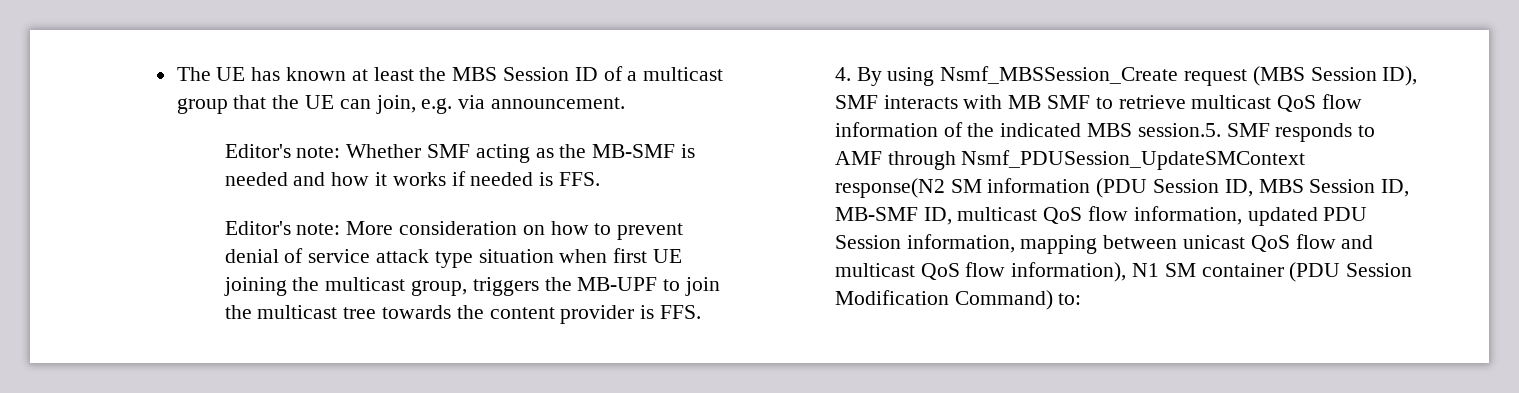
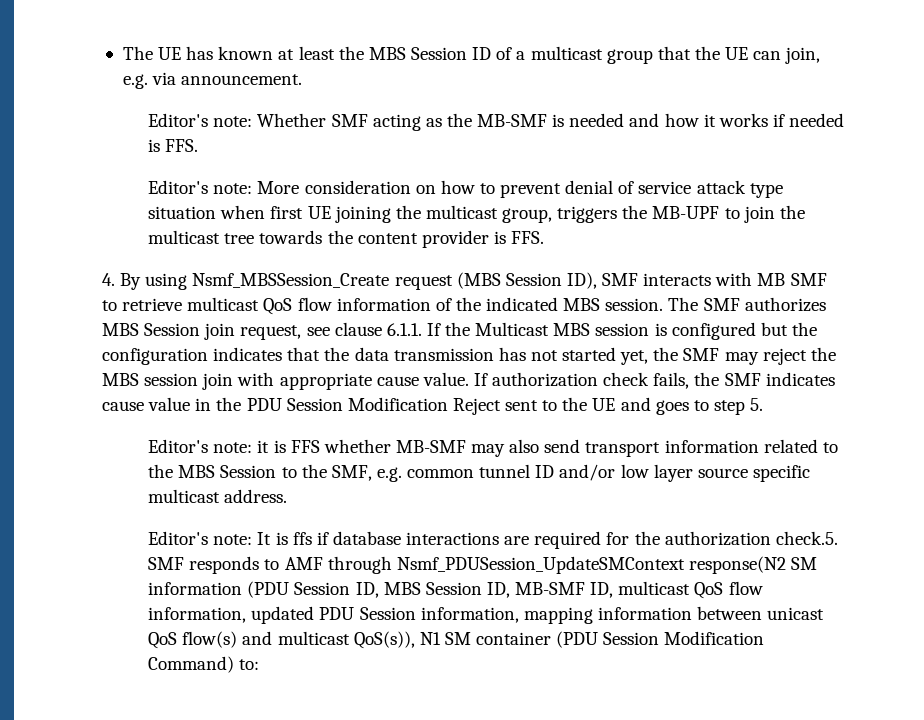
- 4. By using Nsmf_MBSSession_Create request (MBS Session ID), SMF interacts with MB SMF to retrieve multicast QoS flow information of the indicated MBS session.5. SMF responds to AMF through Nsmf_PDUSession_UpdateSMContext response(N2 SM information (PDU Session ID, MBS Session ID, MB-SMF ID, multicast QoS flow information, updated PDU Session information, mapping between unicast QoS flow and multicast QoS flow information), N1 SM container (PDU Session Modification Command) to:
+ 4. By using Nsmf_MBSSession_Create request (MBS Session ID), SMF interacts with MB SMF to retrieve multicast QoS flow information of the indicated MBS session. The SMF authorizes MBS Session join request, see clause 6.1.1. If the Multicast MBS session is configured but the configuration indicates that the data transmission has not started yet, the SMF may reject the MBS session join with appropriate cause value. If authorization check fails, the SMF indicates cause value in the PDU Session Modification Reject sent to the UE and goes to step 5.
+ Editor's note: it is FFS whether MB-SMF may also send transport information related to the MBS Session to the SMF, e.g. common tunnel ID and/or low layer source specific multicast address.
+ Editor's note: It is ffs if database interactions are required for the authorization check.5. SMF responds to AMF through Nsmf_PDUSession_UpdateSMContext response(N2 SM information (PDU Session ID, MBS Session ID, MB-SMF ID, multicast QoS flow information, updated PDU Session information, mapping information between unicast QoS flow(s) and multicast QoS(s)), N1 SM container (PDU Session Modification Command) to:

